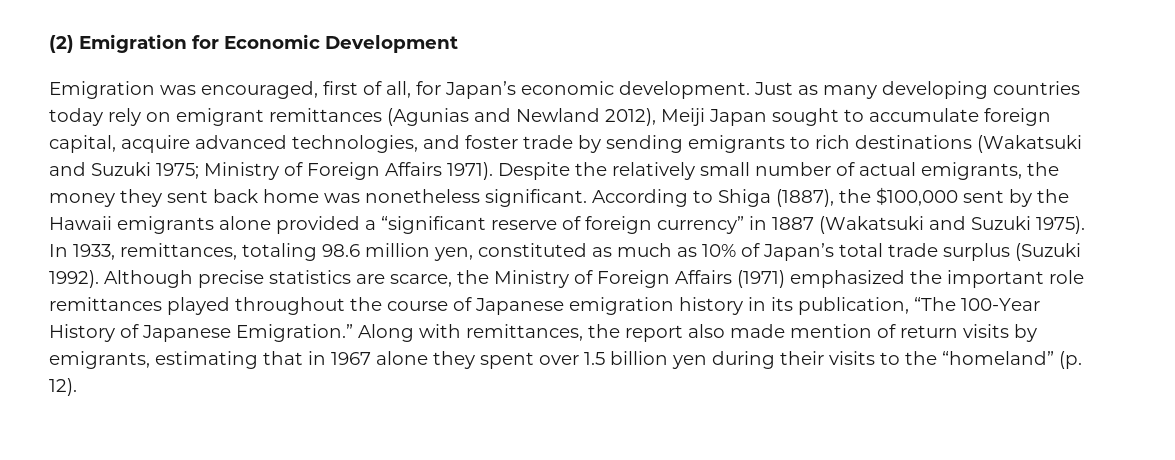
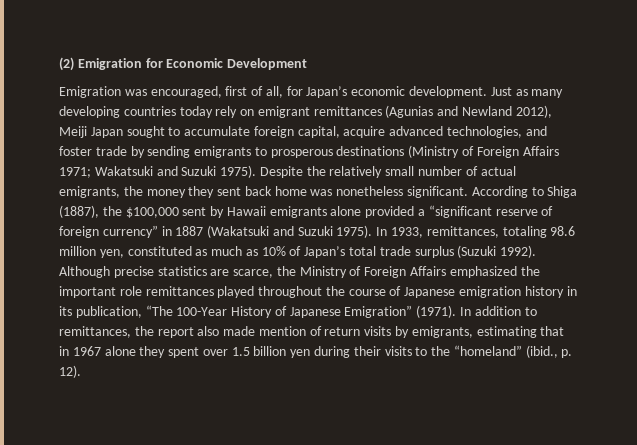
- Just as many developing countries today rely on emigrant remittances (Agunias and Newland 2012), Meiji Japan sought to accumulate foreign capital, acquire advanced technologies, and foster trade by sending emigrants to rich destinations (Wakatsuki and Suzuki 1975; Ministry of Foreign Affairs 1971).
+ Just as many developing countries today rely on emigrant remittances (Agunias and Newland 2012), Meiji Japan sought to accumulate foreign capital, acquire advanced technologies, and foster trade by sending emigrants to prosperous destinations (Ministry of Foreign Affairs 1971; Wakatsuki and Suzuki 1975).
- According to Shiga (1887), the $100,000 sent by the Hawaii emigrants alone provided a “significant reserve of foreign currency” in 1887 (Wakatsuki and Suzuki 1975).
+ According to Shiga (1887), the $100,000 sent by Hawaii emigrants alone provided a “significant reserve of foreign currency” in 1887 (Wakatsuki and Suzuki 1975).
- Although precise statistics are scarce, the Ministry of Foreign Affairs (1971) emphasized the important role remittances played throughout the course of Japanese emigration history in its publication, “The 100-Year History of Japanese Emigration.” Along with remittances, the report also made mention of return visits by emigrants, estimating that in 1967 alone they spent over 1.5 billion yen during their visits to the “homeland” (p. 12).
+ Although precise statistics are scarce, the Ministry of Foreign Affairs emphasized the important role remittances played throughout the course of Japanese emigration history in its publication, “The 100-Year History of Japanese Emigration” (1971). In addition to remittances, the report also made mention of return visits by emigrants, estimating that in 1967 alone they spent over 1.5 billion yen during their visits to the “homeland” (ibid., p. 12).

